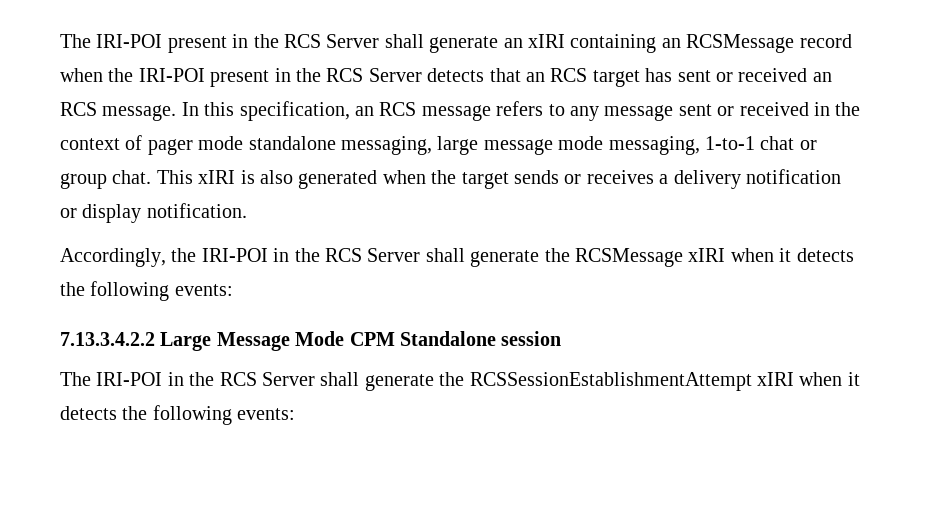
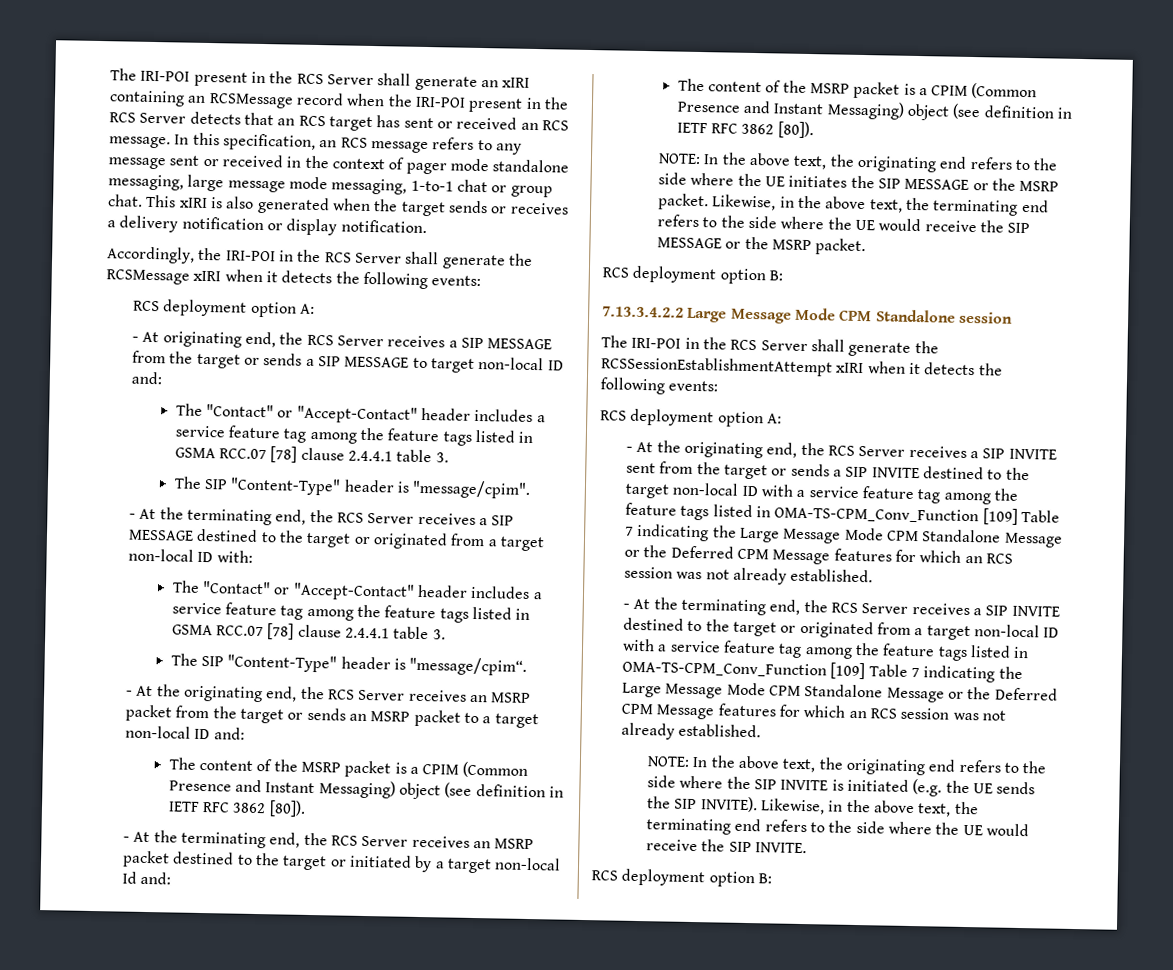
  Accordingly, the IRI-POI in the RCS Server shall generate the RCSMessage xIRI when it detects the following events:
+ RCS deployment option A:
+ - At originating end, the RCS Server receives a SIP MESSAGE from the target or sends a SIP MESSAGE to target non-local ID and:
+ The "Contact" or "Accept-Contact" header includes a service feature tag among the feature tags listed in GSMA RCC.07 [78] clause 2.4.4.1 table 3.
+ The SIP "Content-Type" header is "message/cpim".
+ - At the terminating end, the RCS Server receives a SIP MESSAGE destined to the target or originated from a target non-local ID with:
+ The "Contact" or "Accept-Contact" header includes a service feature tag among the feature tags listed in GSMA RCC.07 [78] clause 2.4.4.1 table 3.
+ The SIP "Content-Type" header is "message/cpim“.
+ - At the originating end, the RCS Server receives an MSRP packet from the target or sends an MSRP packet to a target non-local ID and:
+ The content of the MSRP packet is a CPIM (Common Presence and Instant Messaging) object (see definition in IETF RFC 3862 [80]).
+ - At the terminating end, the RCS Server receives an MSRP packet destined to the target or initiated by a target non-local Id and:
+ The content of the MSRP packet is a CPIM (Common Presence and Instant Messaging) object (see definition in IETF RFC 3862 [80]).
+ NOTE: In the above text, the originating end refers to the side where the UE initiates the SIP MESSAGE or the MSRP packet. Likewise, in the above text, the terminating end refers to the side where the UE would receive the SIP MESSAGE or the MSRP packet.
+ RCS deployment option B:
  The IRI-POI in the RCS Server shall generate the RCSSessionEstablishmentAttempt xIRI when it detects the following events:
+ RCS deployment option A:
+ - At the originating end, the RCS Server receives a SIP INVITE sent from the target or sends a SIP INVITE destined to the target non-local ID with a service feature tag among the feature tags listed in OMA-TS-CPM_Conv_Function [109] Table 7 indicating the Large Message Mode CPM Standalone Message or the Deferred CPM Message features for which an RCS session was not already established.
+ - At the terminating end, the RCS Server receives a SIP INVITE destined to the target or originated from a target non-local ID with a service feature tag among the feature tags listed in OMA-TS-CPM_Conv_Function [109] Table 7 indicating the Large Message Mode CPM Standalone Message or the Deferred CPM Message features for which an RCS session was not already established.
+ NOTE: In the above text, the originating end refers to the side where the SIP INVITE is initiated (e.g. the UE sends the SIP INVITE). Likewise, in the above text, the terminating end refers to the side where the UE would receive the SIP INVITE.
+ RCS deployment option B:

